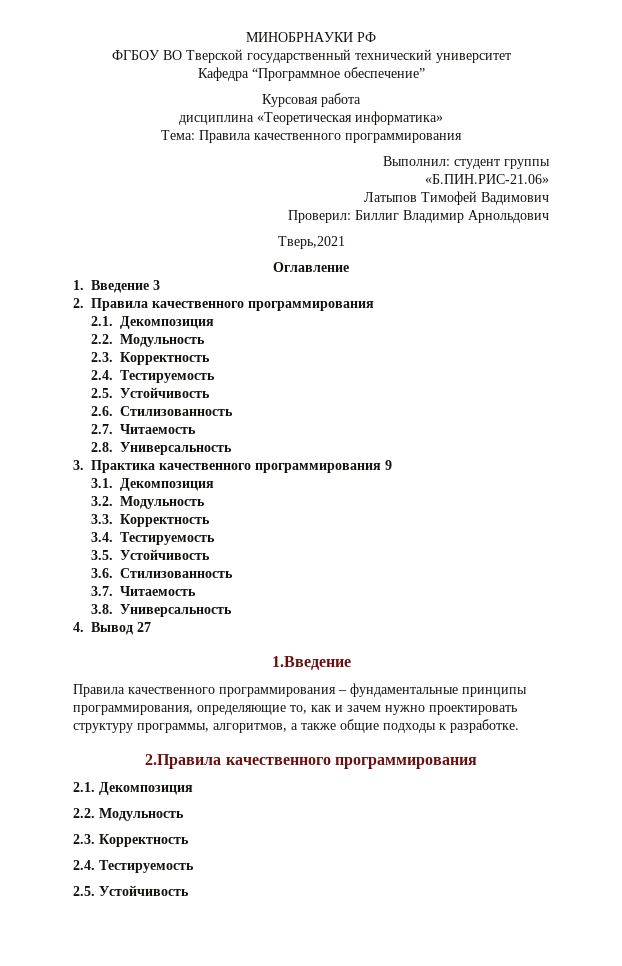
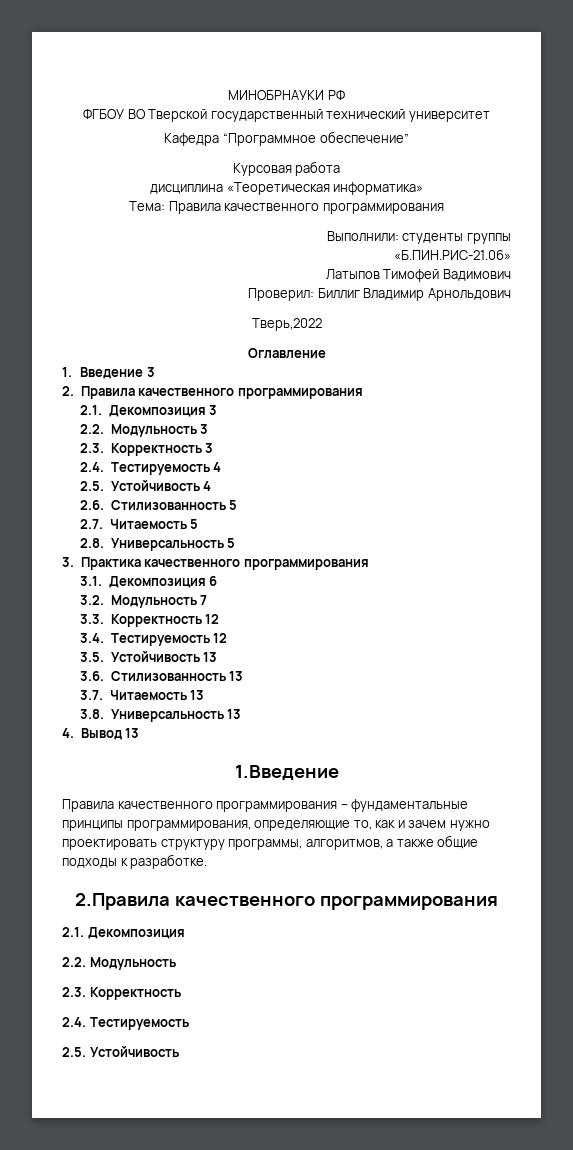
- Выполнил: студент группы
+ Выполнили: студенты группы
- Тверь,2021
+ Тверь,2022
  2. Правила качественного программирования
- 2.1. Декомпозиция
- 2.2. Модульность
- 2.3. Корректность
- 2.4. Тестируемость
- 2.5. Устойчивость
+ 2.1. Декомпозиция 3
+ 2.2. Модульность 3
+ 2.3. Корректность 3
+ 2.4. Тестируемость 4
+ 2.5. Устойчивость 4
- 2.6. Стилизованность
+ 2.6. Стилизованность 5
- 2.7. Читаемость
+ 2.7. Читаемость 5
- 2.8. Универсальность
+ 2.8. Универсальность 5
- 3. Практика качественного программирования 9
+ 3. Практика качественного программирования
- 3.1. Декомпозиция
+ 3.1. Декомпозиция 6
- 3.2. Модульность
+ 3.2. Модульность 7
- 3.3. Корректность
+ 3.3. Корректность 12
- 3.4. Тестируемость
+ 3.4. Тестируемость 12
- 3.5. Устойчивость
+ 3.5. Устойчивость 13
- 3.6. Стилизованность
+ 3.6. Стилизованность 13
- 3.7. Читаемость
+ 3.7. Читаемость 13
- 3.8. Универсальность
+ 3.8. Универсальность 13
- 4. Вывод 27
+ 4. Вывод 13

